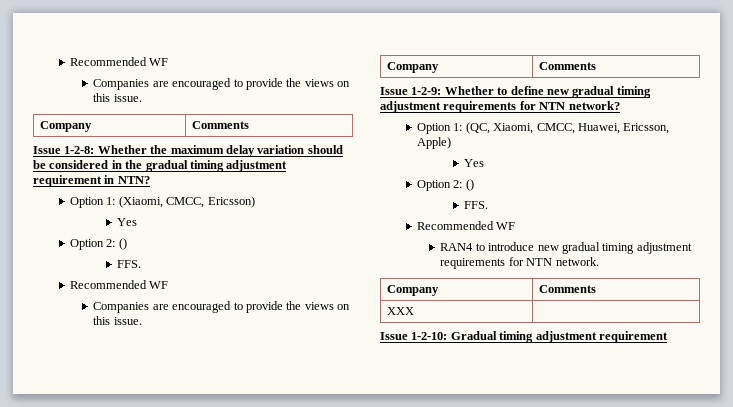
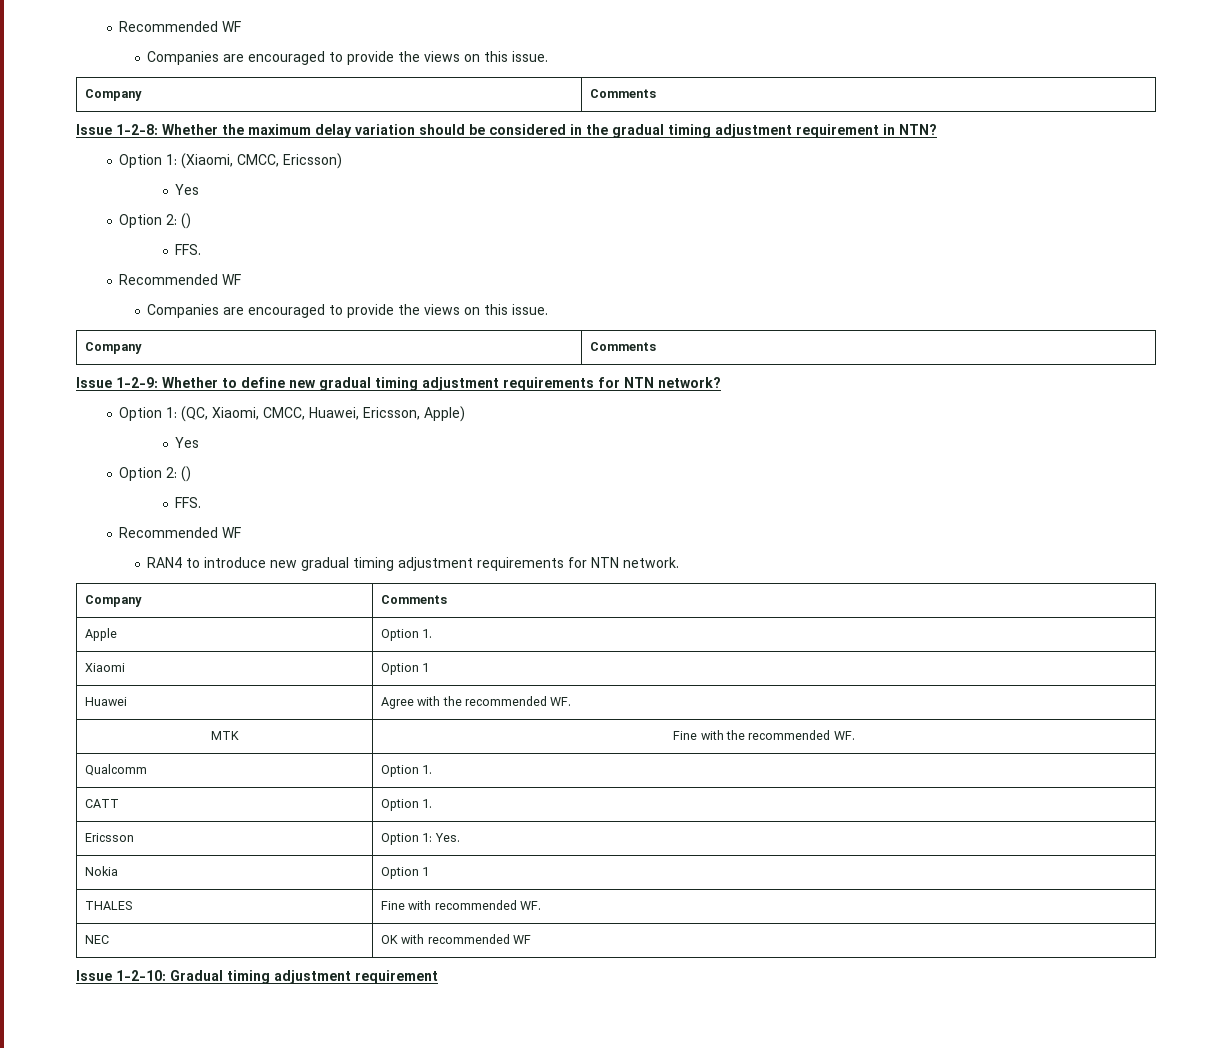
- XXX |
+ Apple | Option 1.
+ Xiaomi | Option 1
+ Huawei | Agree with the recommended WF.
+ MTK | Fine with the recommended WF.
+ Qualcomm | Option 1.
+ CATT | Option 1.
+ Ericsson | Option 1: Yes.
+ Nokia | Option 1
+ THALES | Fine with recommended WF.
+ NEC | OK with recommended WF

